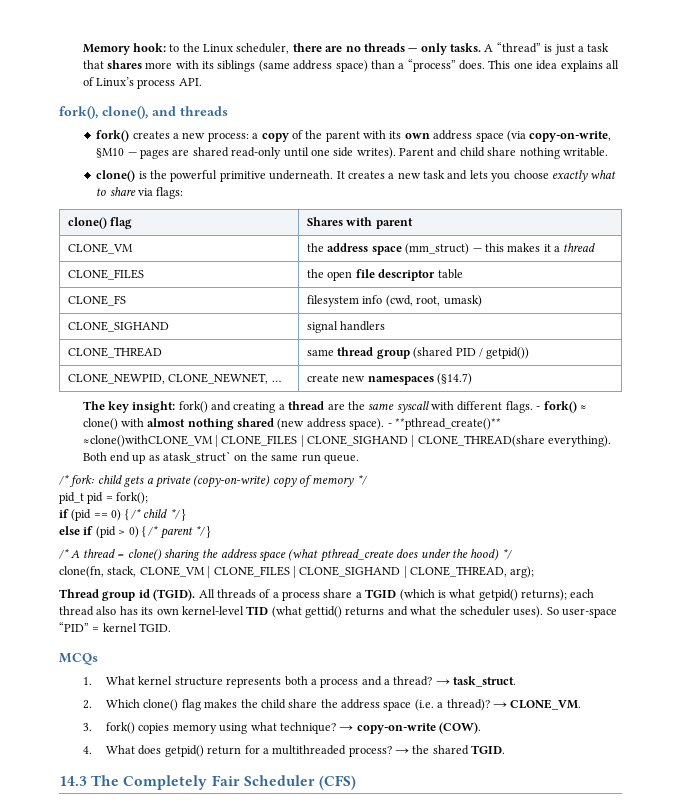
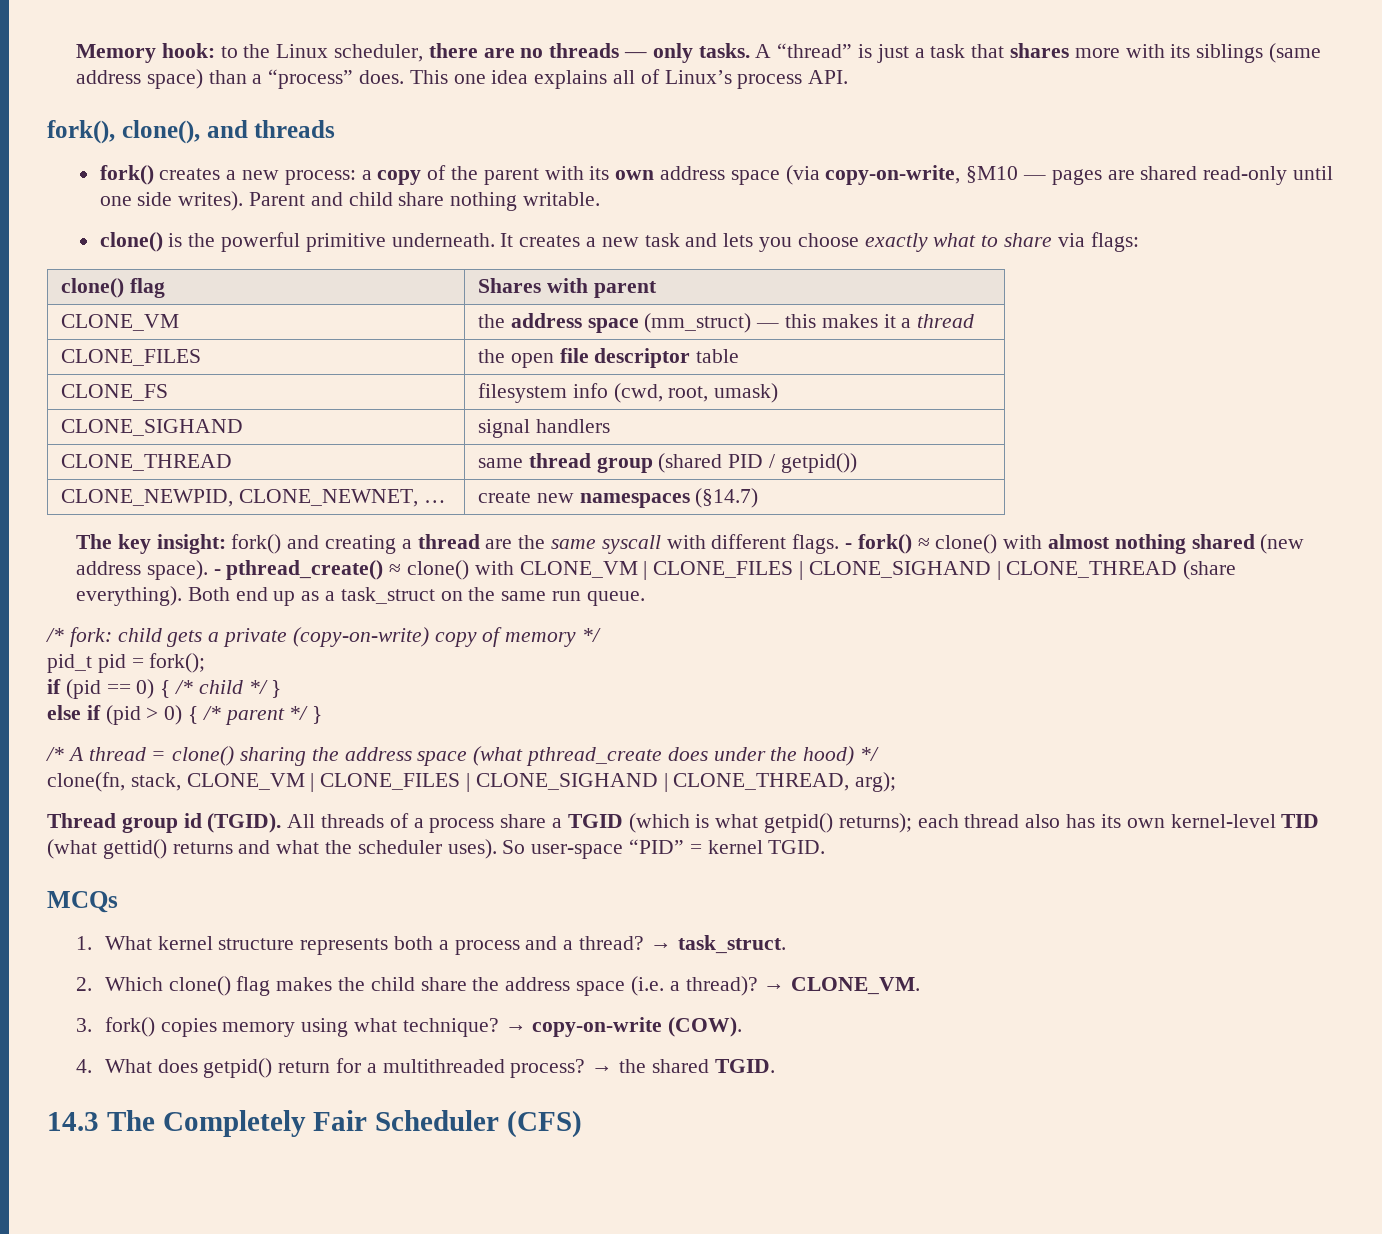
- - **pthread_create()** ≈clone()withCLONE_VM | CLONE_FILES | CLONE_SIGHAND | CLONE_THREAD(share everything).
+ - pthread_create() ≈ clone() with CLONE_VM | CLONE_FILES | CLONE_SIGHAND | CLONE_THREAD (share everything).
- Both end up as atask_struct` on the same run queue.
+ Both end up as a task_struct on the same run queue.

